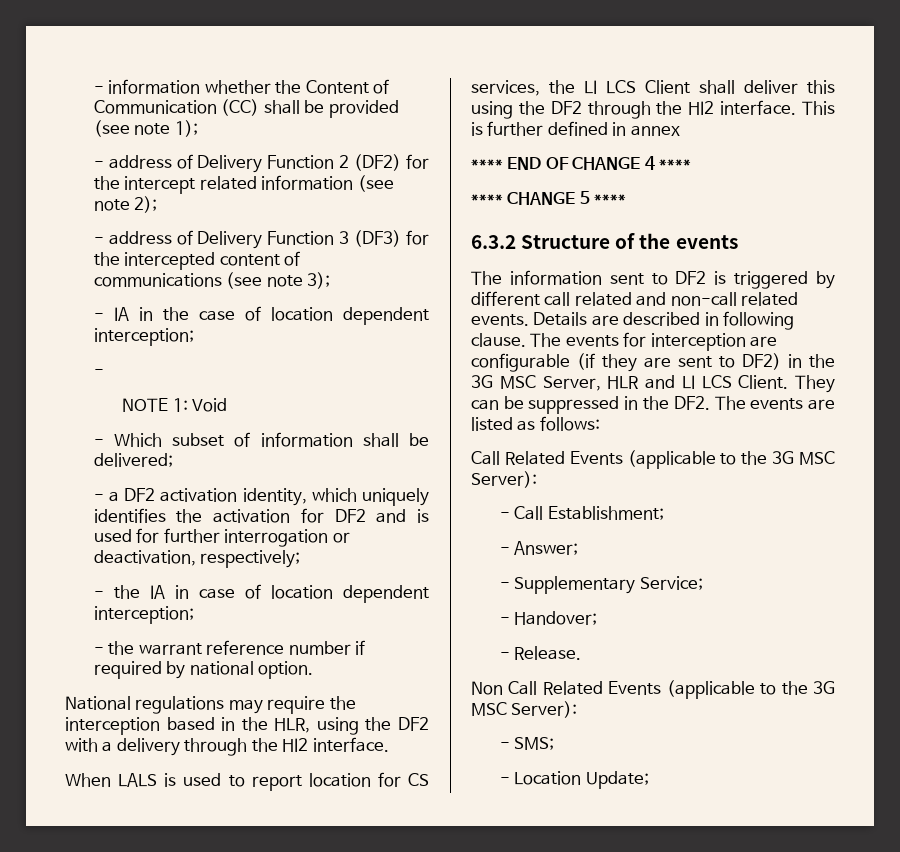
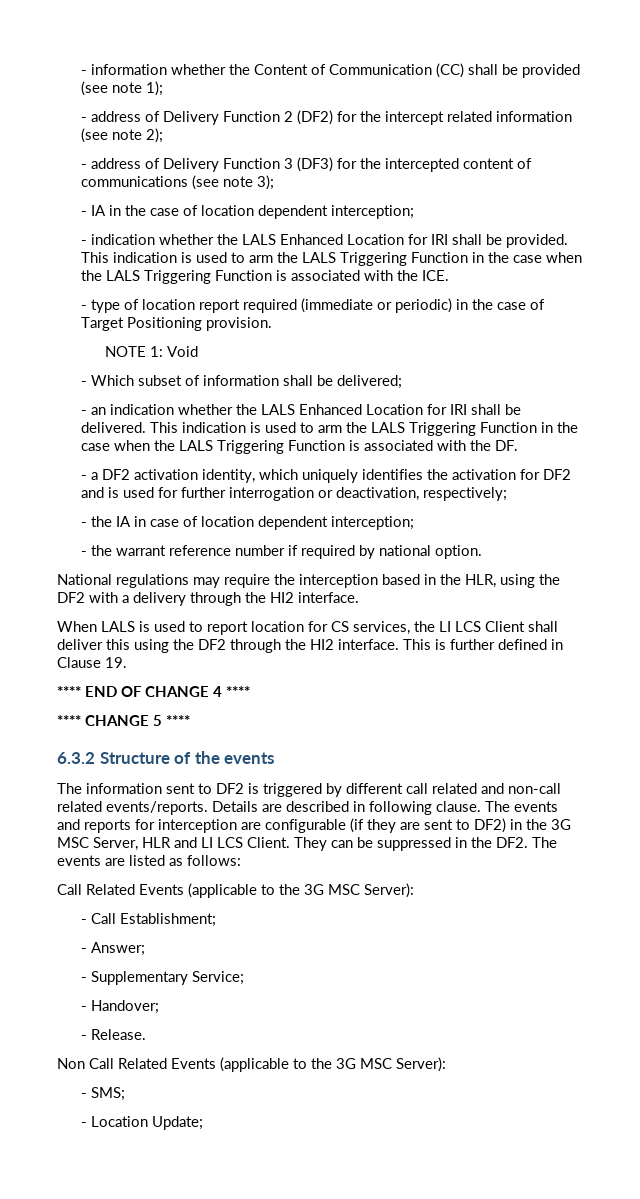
  - IA in the case of location dependent interception;
- -
+ - indication whether the LALS Enhanced Location for IRI shall be provided. This indication is used to arm the LALS Triggering Function in the case when the LALS Triggering Function is associated with the ICE.
+ - type of location report required (immediate or periodic) in the case of Target Positioning provision.
+ - an indication whether the LALS Enhanced Location for IRI shall be delivered. This indication is used to arm the LALS Triggering Function in the case when the LALS Triggering Function is associated with the DF.
- This is further defined in annex
+ This is further defined in Clause 19.
- The information sent to DF2 is triggered by different call related and non-call related events.
+ The information sent to DF2 is triggered by different call related and non-call related events/reports.
- The events for interception are configurable (if they are sent to DF2) in the 3G MSC Server, HLR and LI LCS Client.
+ The events and reports for interception are configurable (if they are sent to DF2) in the 3G MSC Server, HLR and LI LCS Client.

